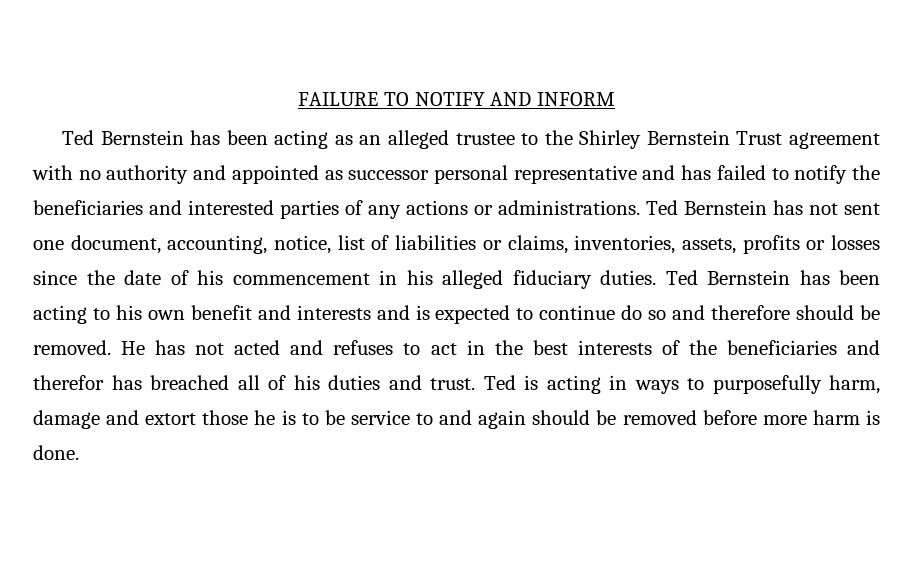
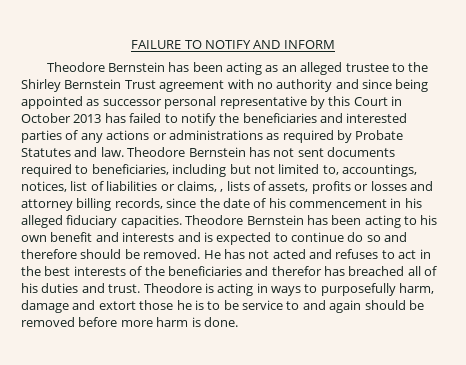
- Ted Bernstein has been acting as an alleged trustee to the Shirley Bernstein Trust agreement with no authority and appointed as successor personal representative and has failed to notify the beneficiaries and interested parties of any actions or administrations. Ted Bernstein has not sent one document, accounting, notice, list of liabilities or claims, inventories, assets, profits or losses since the date of his commencement in his alleged fiduciary duties. Ted Bernstein has been acting to his own benefit and interests and is expected to continue do so and therefore should be removed.
+ Theodore Bernstein has been acting as an alleged trustee to the Shirley Bernstein Trust agreement with no authority and since being appointed as successor personal representative by this Court in October 2013 has failed to notify the beneficiaries and interested parties of any actions or administrations as required by Probate Statutes and law. Theodore Bernstein has not sent documents required to beneficiaries, including but not limited to, accountings, notices, list of liabilities or claims, , lists of assets, profits or losses and attorney billing records, since the date of his commencement in his alleged fiduciary capacities. Theodore Bernstein has been acting to his own benefit and interests and is expected to continue do so and therefore should be removed.
- Ted is acting in ways to purposefully harm, damage and extort those he is to be service to and again should be removed before more harm is done.
+ Theodore is acting in ways to purposefully harm, damage and extort those he is to be service to and again should be removed before more harm is done.

